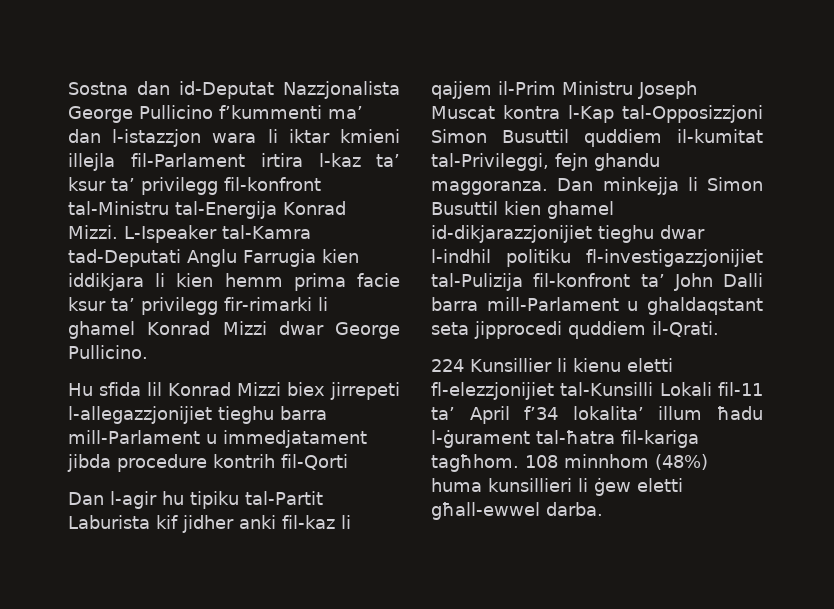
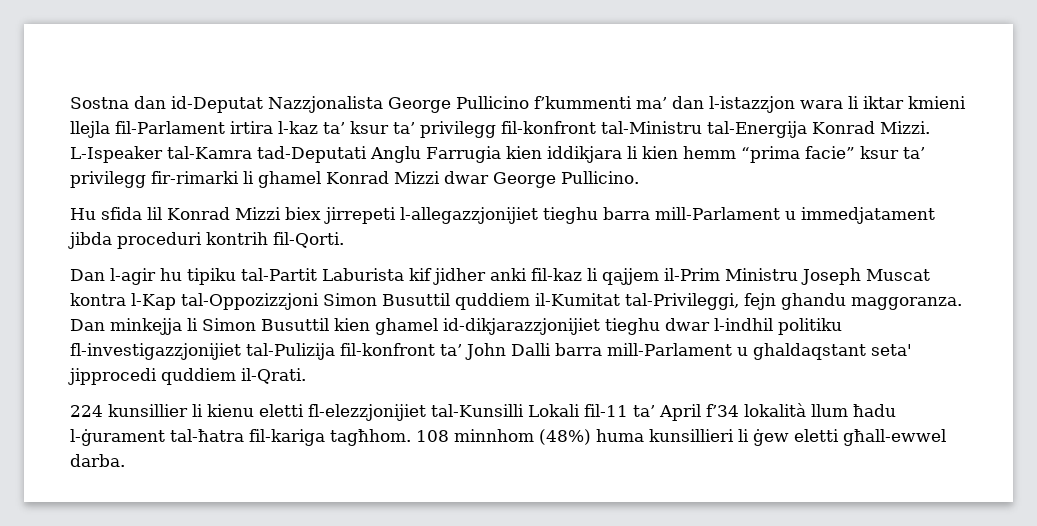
- Sostna dan id-Deputat Nazzjonalista George Pullicino f’kummenti ma’ dan l-istazzjon wara li iktar kmieni illejla fil-Parlament irtira l-kaz ta’ ksur ta’ privilegg fil-konfront tal-Ministru tal-Energija Konrad Mizzi.
+ Sostna dan id-Deputat Nazzjonalista George Pullicino f’kummenti ma’ dan l-istazzjon wara li iktar kmieni llejla fil-Parlament irtira l-kaz ta’ ksur ta’ privilegg fil-konfront tal-Ministru tal-Energija Konrad Mizzi.
- L-Ispeaker tal-Kamra tad-Deputati Anglu Farrugia kien iddikjara li kien hemm prima facie ksur ta’ privilegg fir-rimarki li ghamel Konrad Mizzi dwar George Pullicino.
+ L-Ispeaker tal-Kamra tad-Deputati Anglu Farrugia kien iddikjara li kien hemm “prima facie” ksur ta’ privilegg fir-rimarki li ghamel Konrad Mizzi dwar George Pullicino.
- Hu sfida lil Konrad Mizzi biex jirrepeti l-allegazzjonijiet tieghu barra mill-Parlament u immedjatament jibda procedure kontrih fil-Qorti
+ Hu sfida lil Konrad Mizzi biex jirrepeti l-allegazzjonijiet tieghu barra mill-Parlament u immedjatament jibda proceduri kontrih fil-Qorti.
- Dan l-agir hu tipiku tal-Partit Laburista kif jidher anki fil-kaz li qajjem il-Prim Ministru Joseph Muscat kontra l-Kap tal-Opposizzjoni Simon Busuttil quddiem il-kumitat tal-Privileggi, fejn ghandu maggoranza.
+ Dan l-agir hu tipiku tal-Partit Laburista kif jidher anki fil-kaz li qajjem il-Prim Ministru Joseph Muscat kontra l-Kap tal-Oppozizzjoni Simon Busuttil quddiem il-Kumitat tal-Privileggi, fejn ghandu maggoranza.
- Dan minkejja li Simon Busuttil kien ghamel id-dikjarazzjonijiet tieghu dwar l-indhil politiku fl-investigazzjonijiet tal-Pulizija fil-konfront ta’ John Dalli barra mill-Parlament u ghaldaqstant seta jipprocedi quddiem il-Qrati.
+ Dan minkejja li Simon Busuttil kien ghamel id-dikjarazzjonijiet tieghu dwar l-indhil politiku fl-investigazzjonijiet tal-Pulizija fil-konfront ta’ John Dalli barra mill-Parlament u ghaldaqstant seta' jipprocedi quddiem il-Qrati.
- 224 Kunsillier li kienu eletti fl-elezzjonijiet tal-Kunsilli Lokali fil-11 ta’ April f’34 lokalita’ illum ħadu l-ġurament tal-ħatra fil-kariga tagħhom.
+ 224 kunsillier li kienu eletti fl-elezzjonijiet tal-Kunsilli Lokali fil-11 ta’ April f’34 lokalità llum ħadu l-ġurament tal-ħatra fil-kariga tagħhom.

